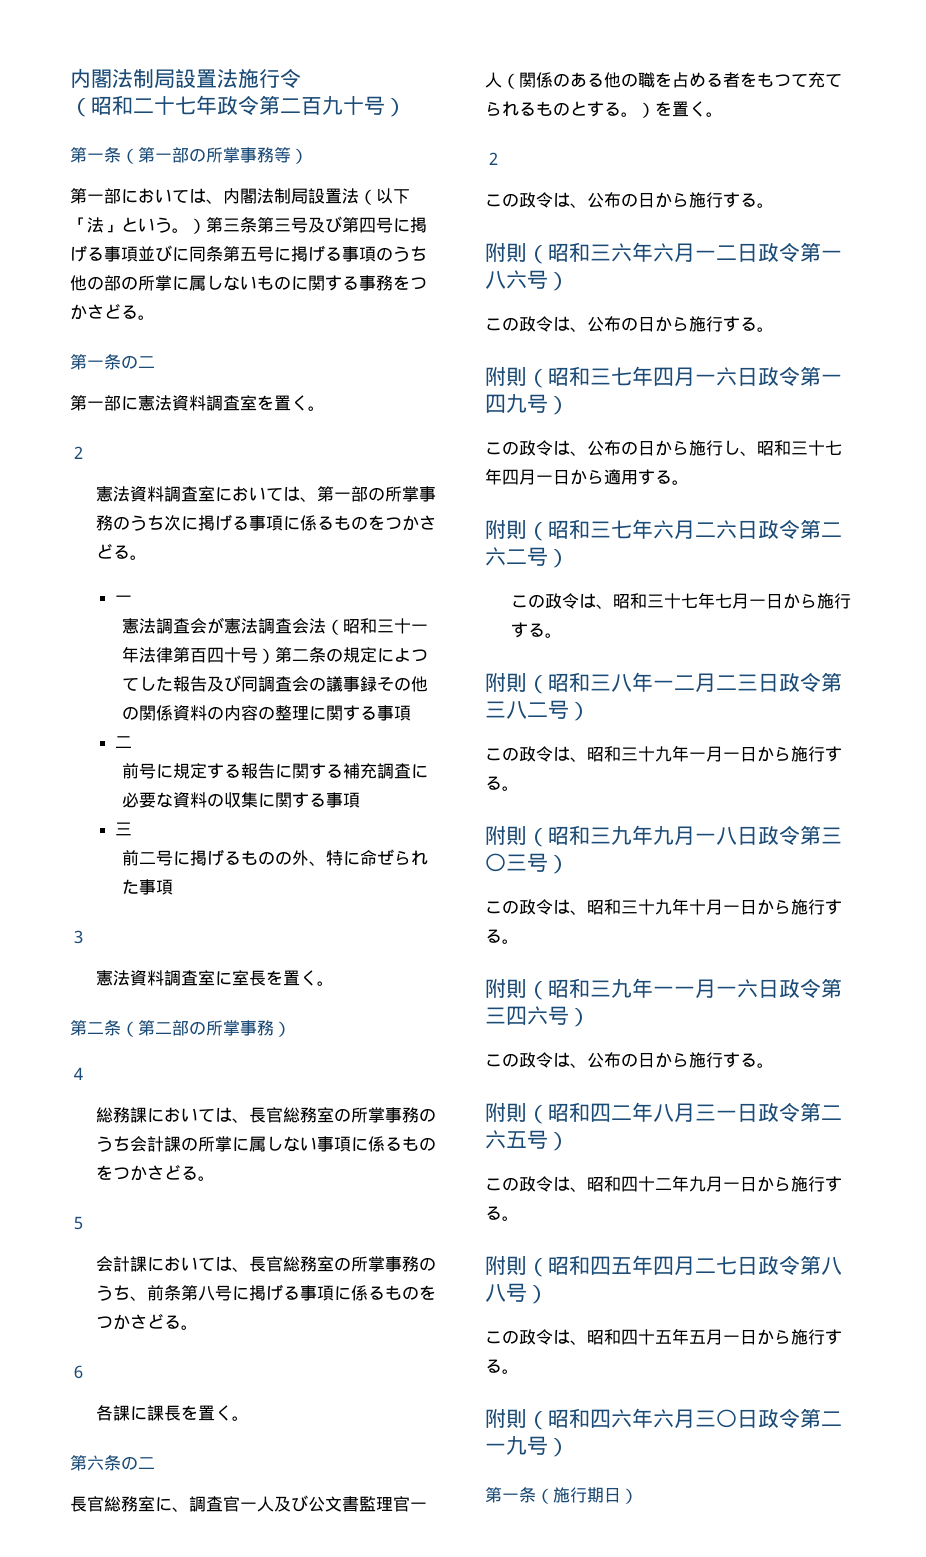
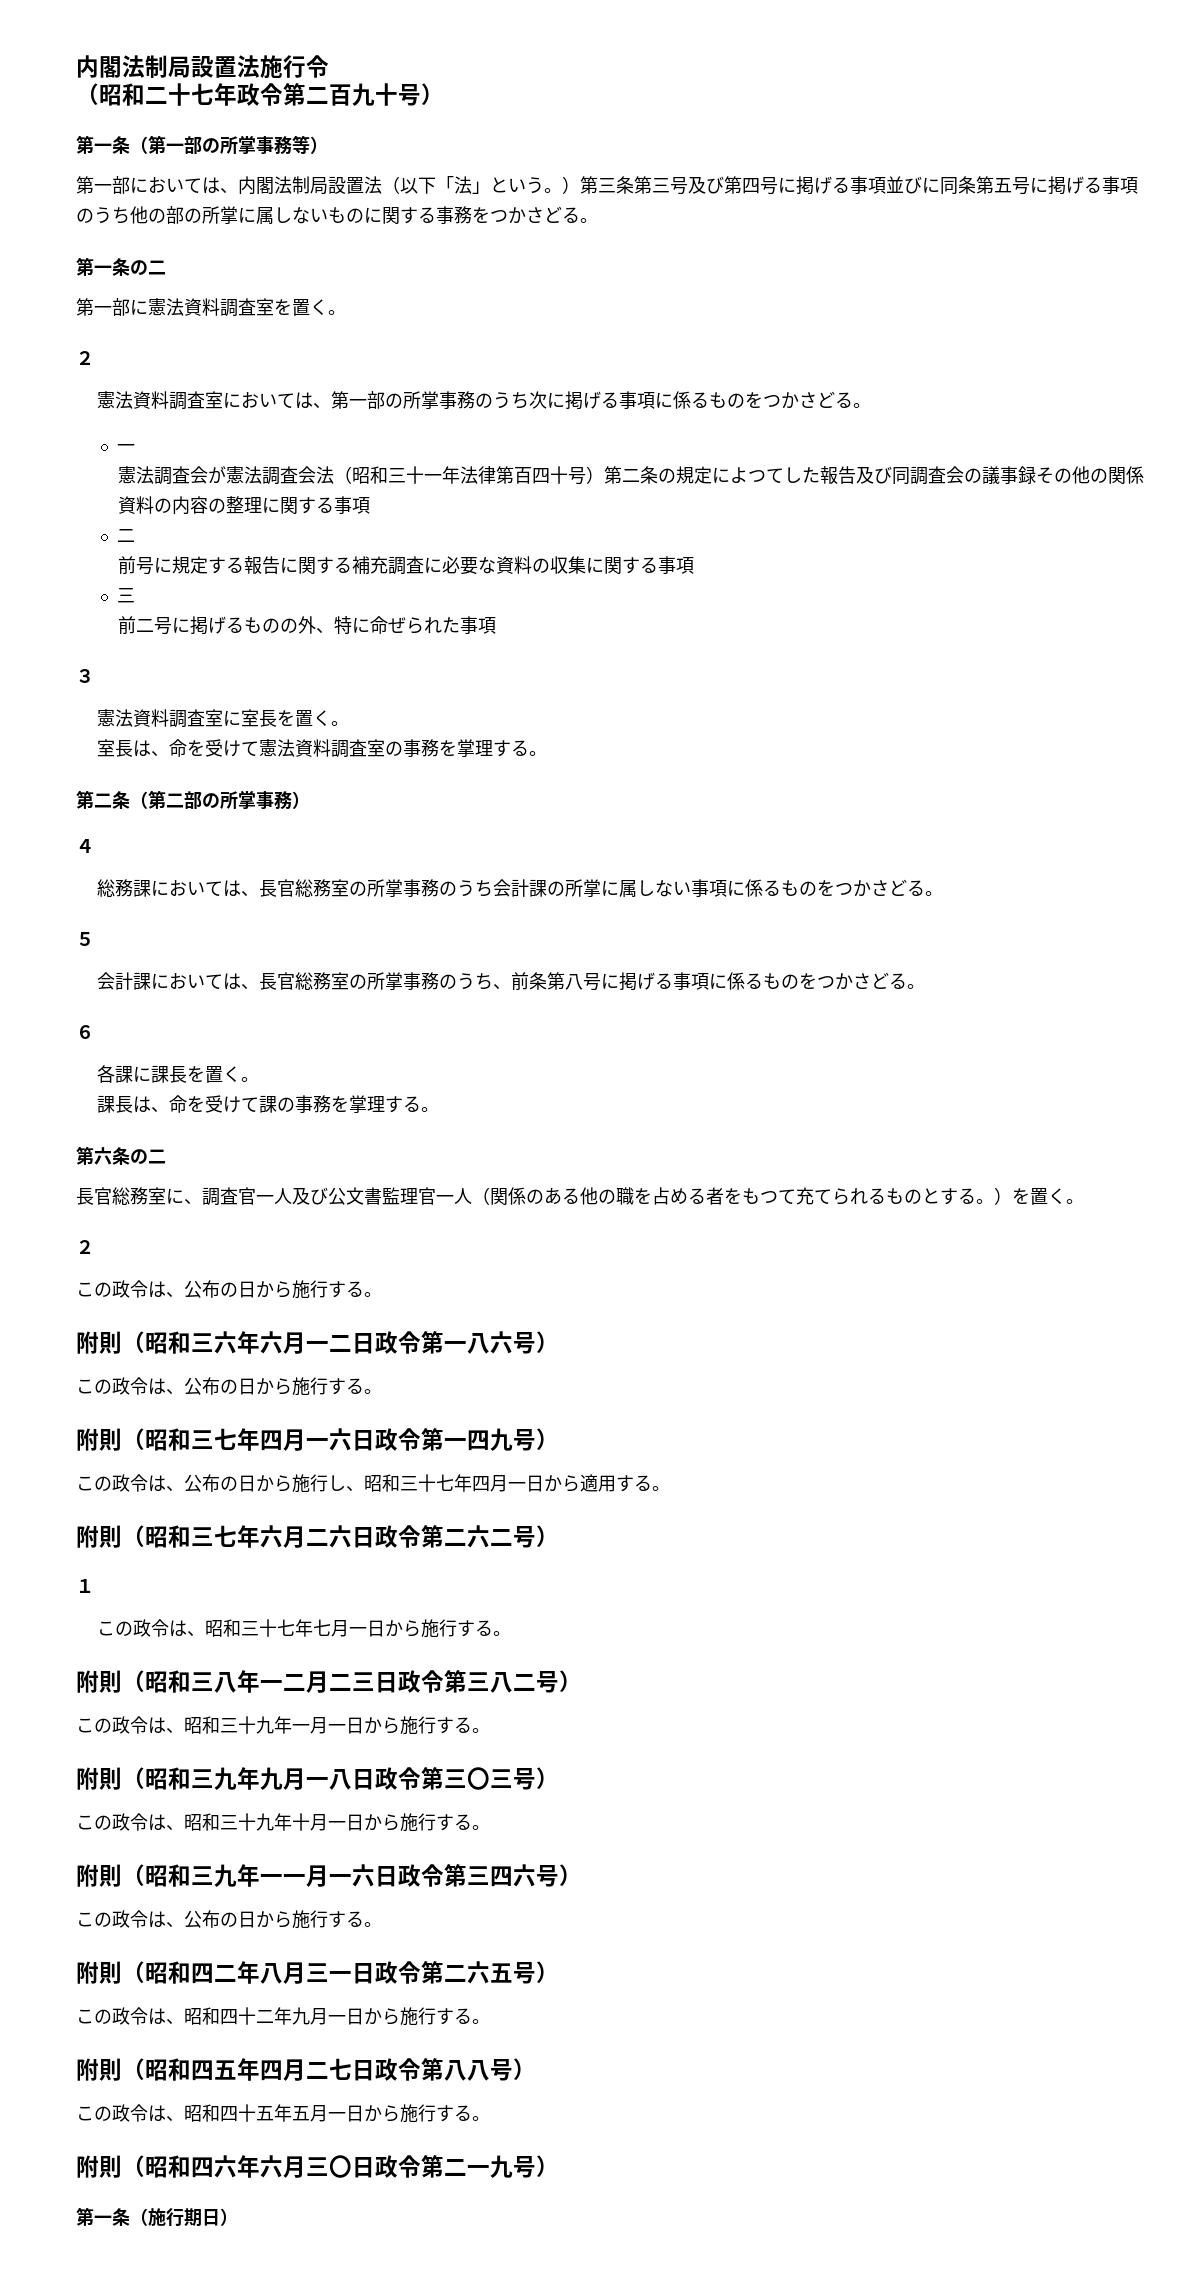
+ 室長は、命を受けて憲法資料調査室の事務を掌理する。
+ 課長は、命を受けて課の事務を掌理する。
+ １

